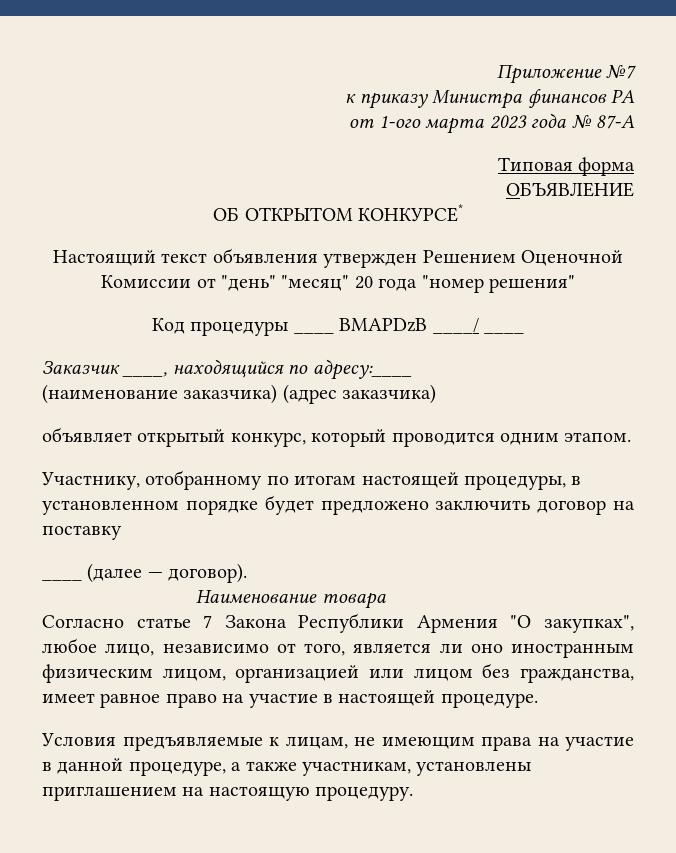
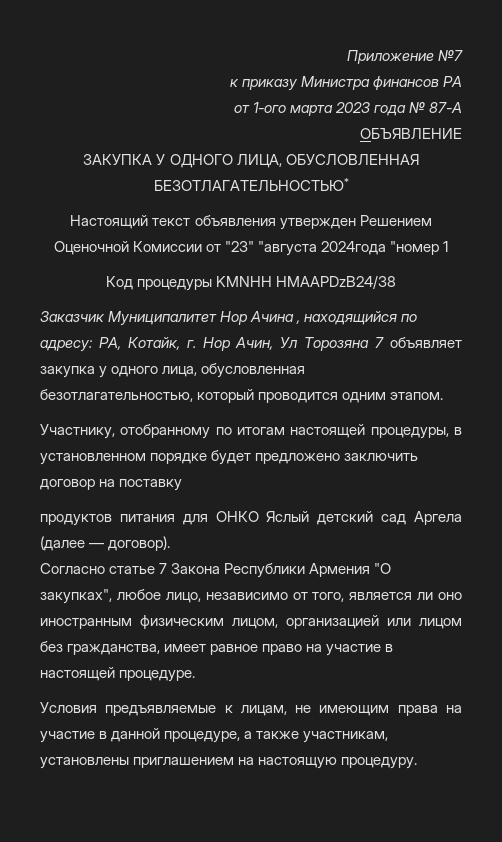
- Типовая форма
- ОБ ОТКРЫТОМ КОНКУРСЕ*
+ ЗАКУПКА У ОДНОГО ЛИЦА, ОБУСЛОВЛЕННАЯ БЕЗОТЛАГАТЕЛЬНОСТЬЮ*
- Настоящий текст объявления утвержден Решением Оценочной Комиссии от "день" "месяц" 20 года "номер решения"
- Код процедуры ____ BMAPDzB ____/ ____
- Заказчик ____, находящийся по адресу:____
- (наименование заказчика) (адрес заказчика)
- объявляет открытый конкурс, который проводится одним этапом.
+ Настоящий текст объявления утвержден Решением Оценочной Комиссии от "23" "августа 2024года "номер 1
+ Код процедуры KMNHH HMAAPDzB24/38
+ Заказчик Муниципалитет Нор Ачина , находящийся по адресу: РА, Котайк, г. Нор Ачин, Ул Торозяна 7 объявляет закупка у одного лица, обусловленная безотлагательностью, который проводится одним этапом.
- ____ (далее — договор).
+ продуктов питания для ОНКО Яслый детский сад Аргела (далее — договор).
- Наименование товара

